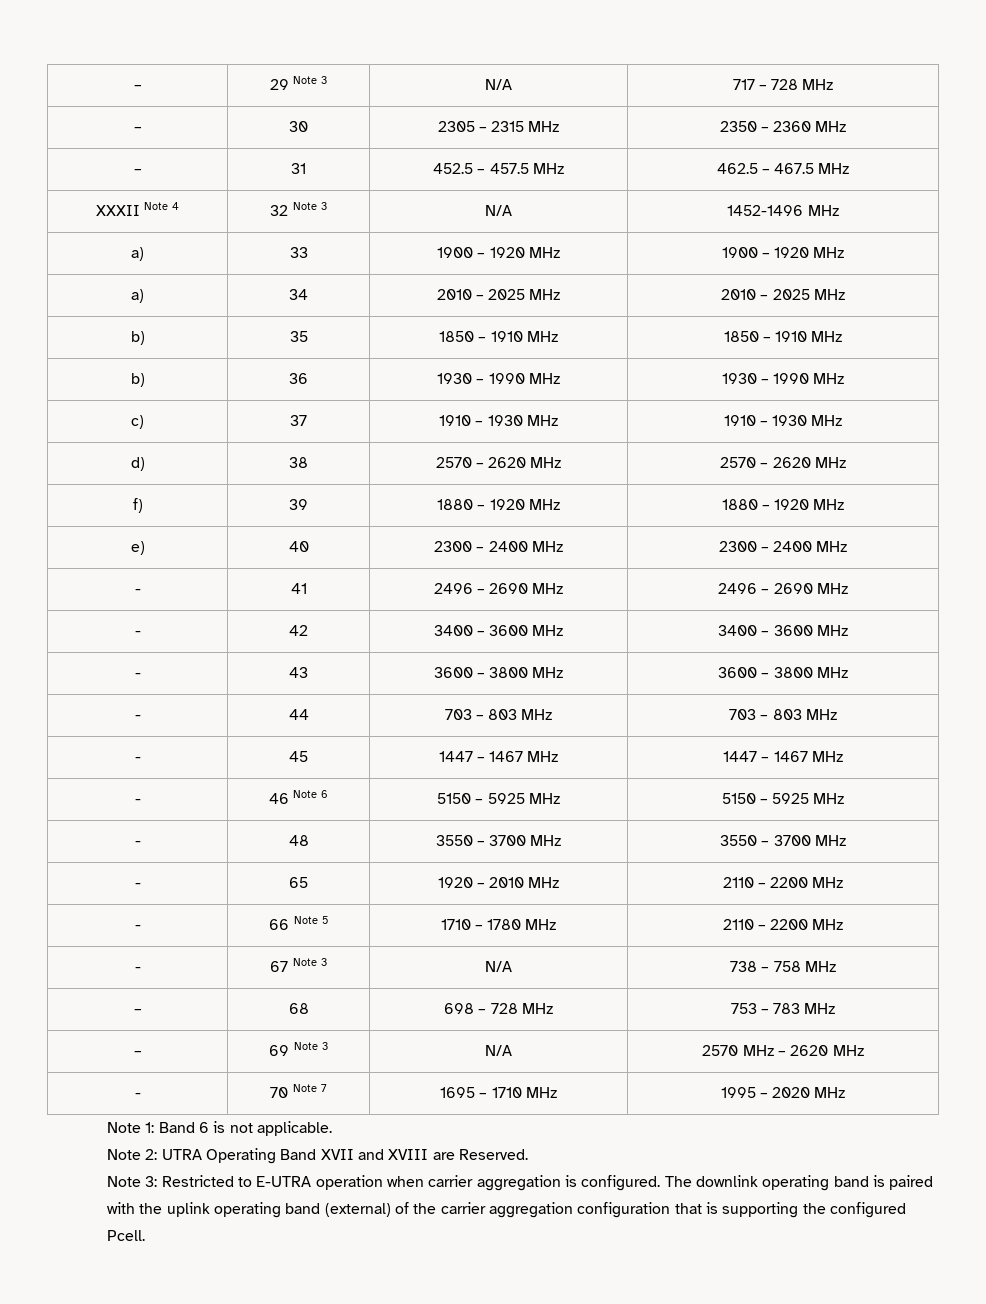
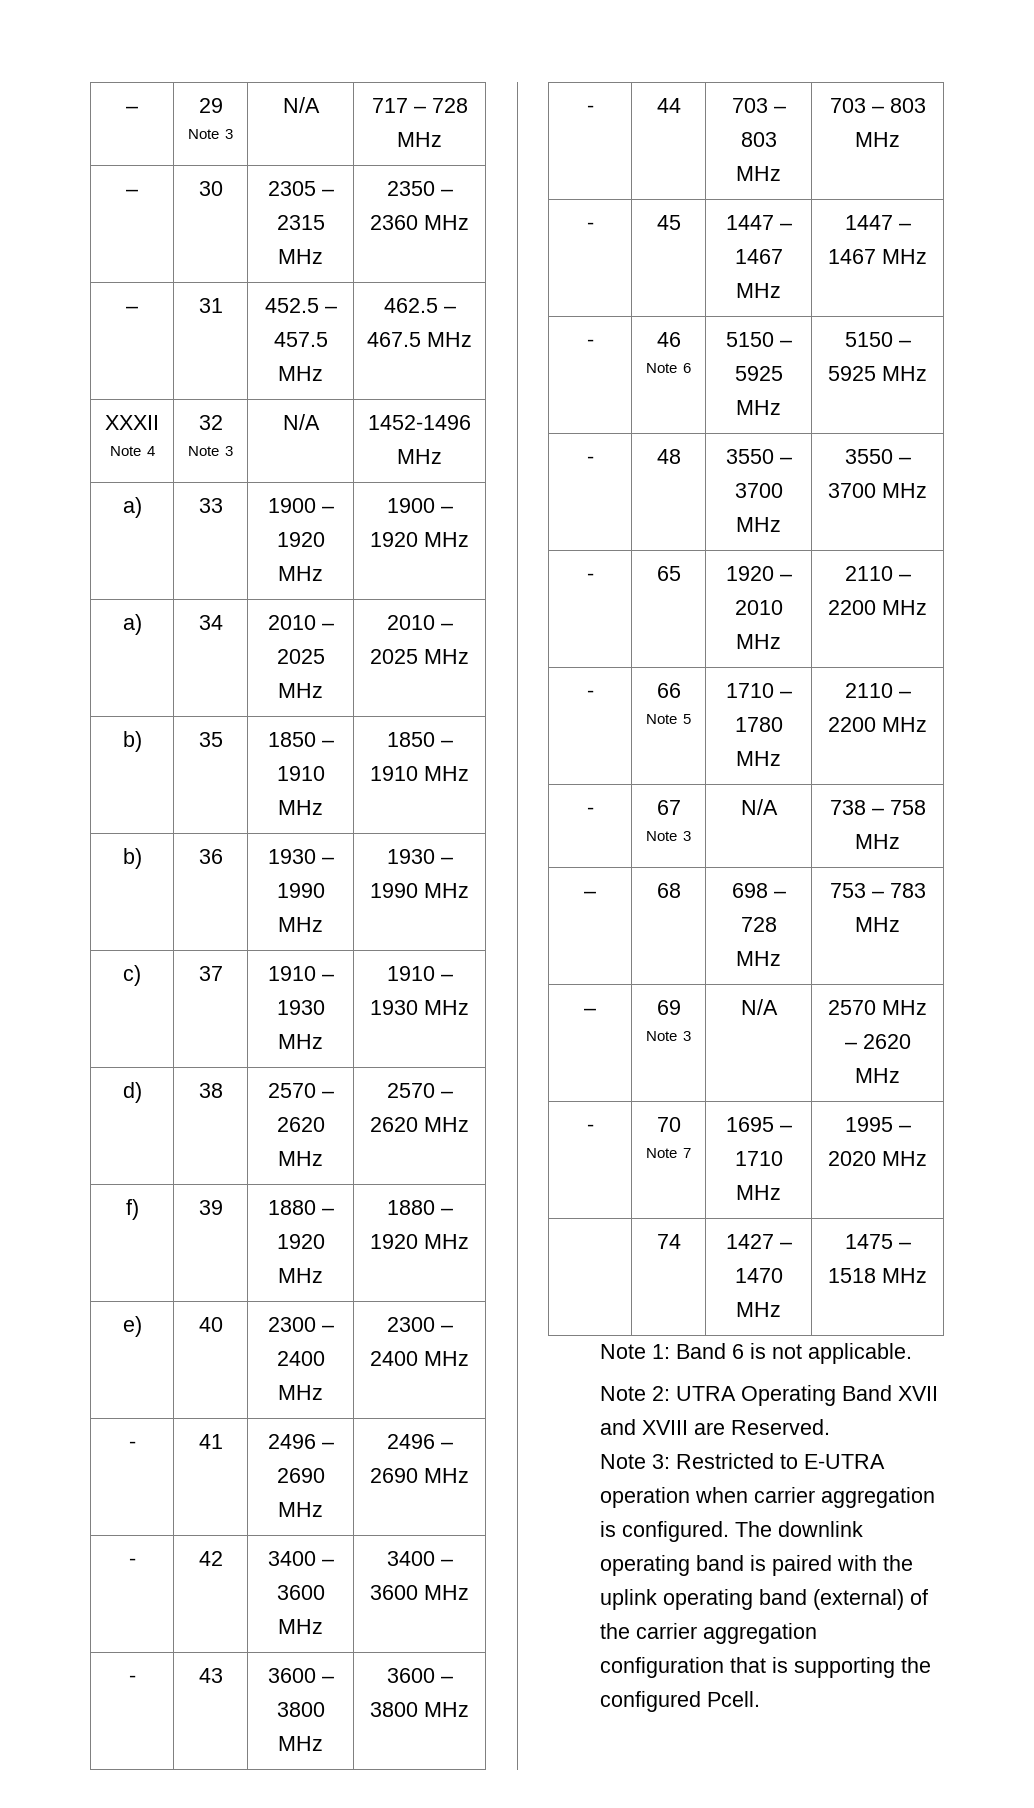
+ | 74 | 1427 – 1470 MHz | 1475 – 1518 MHz

